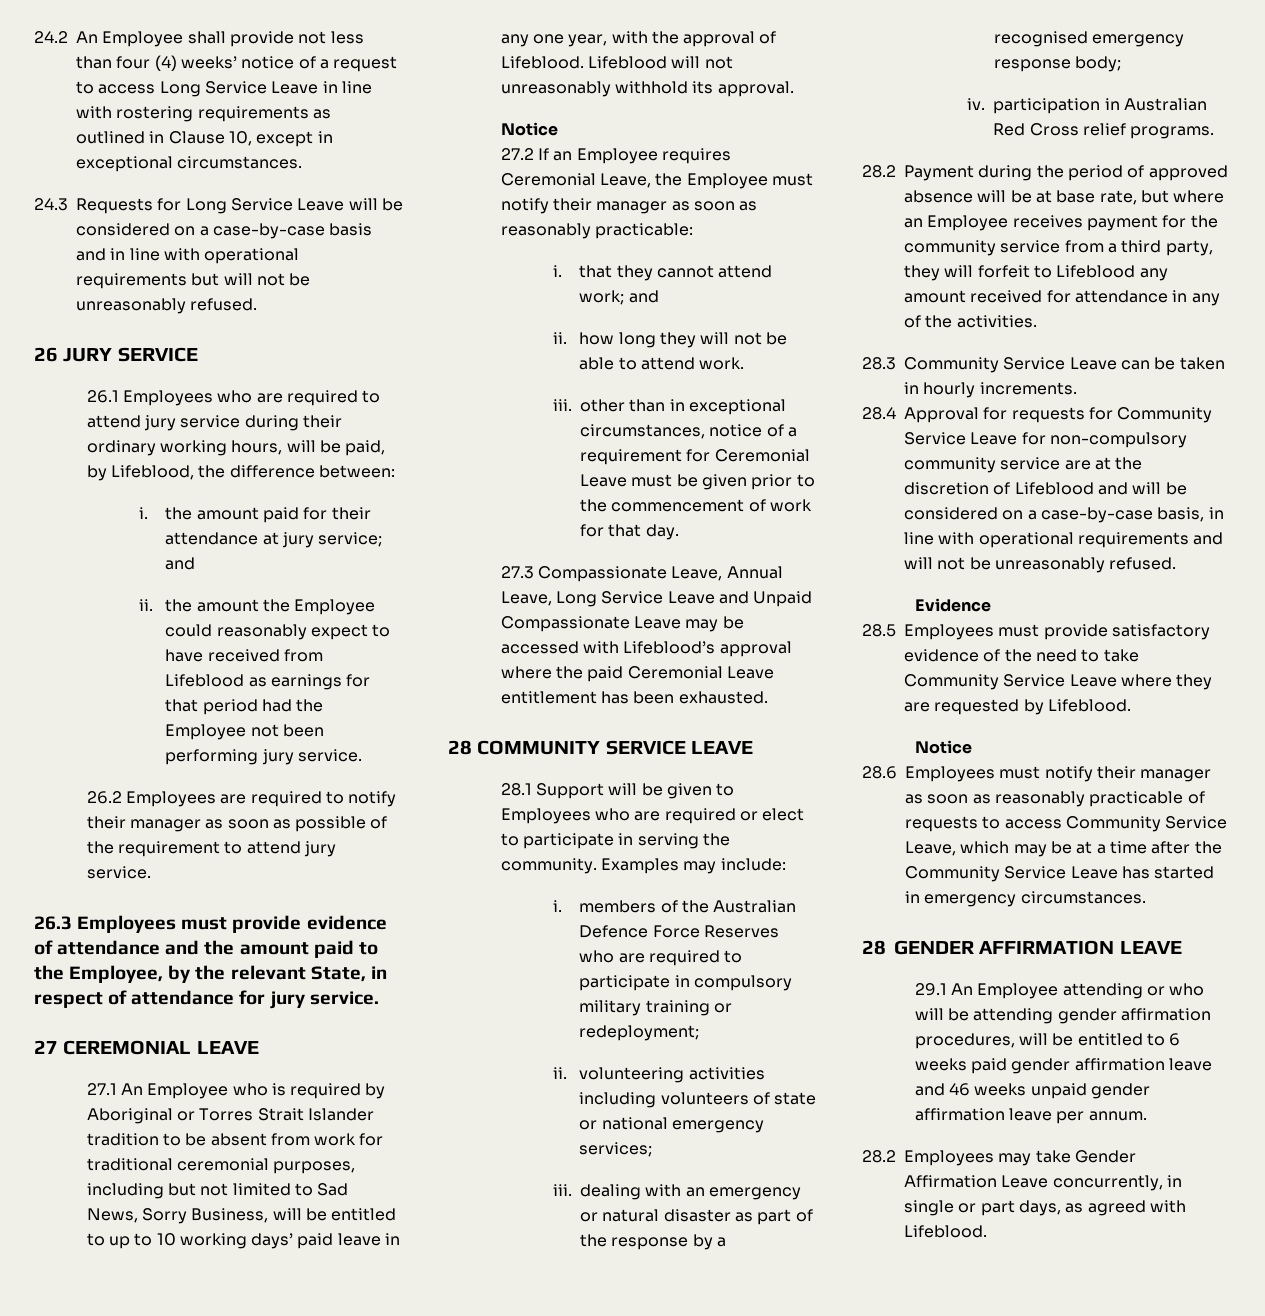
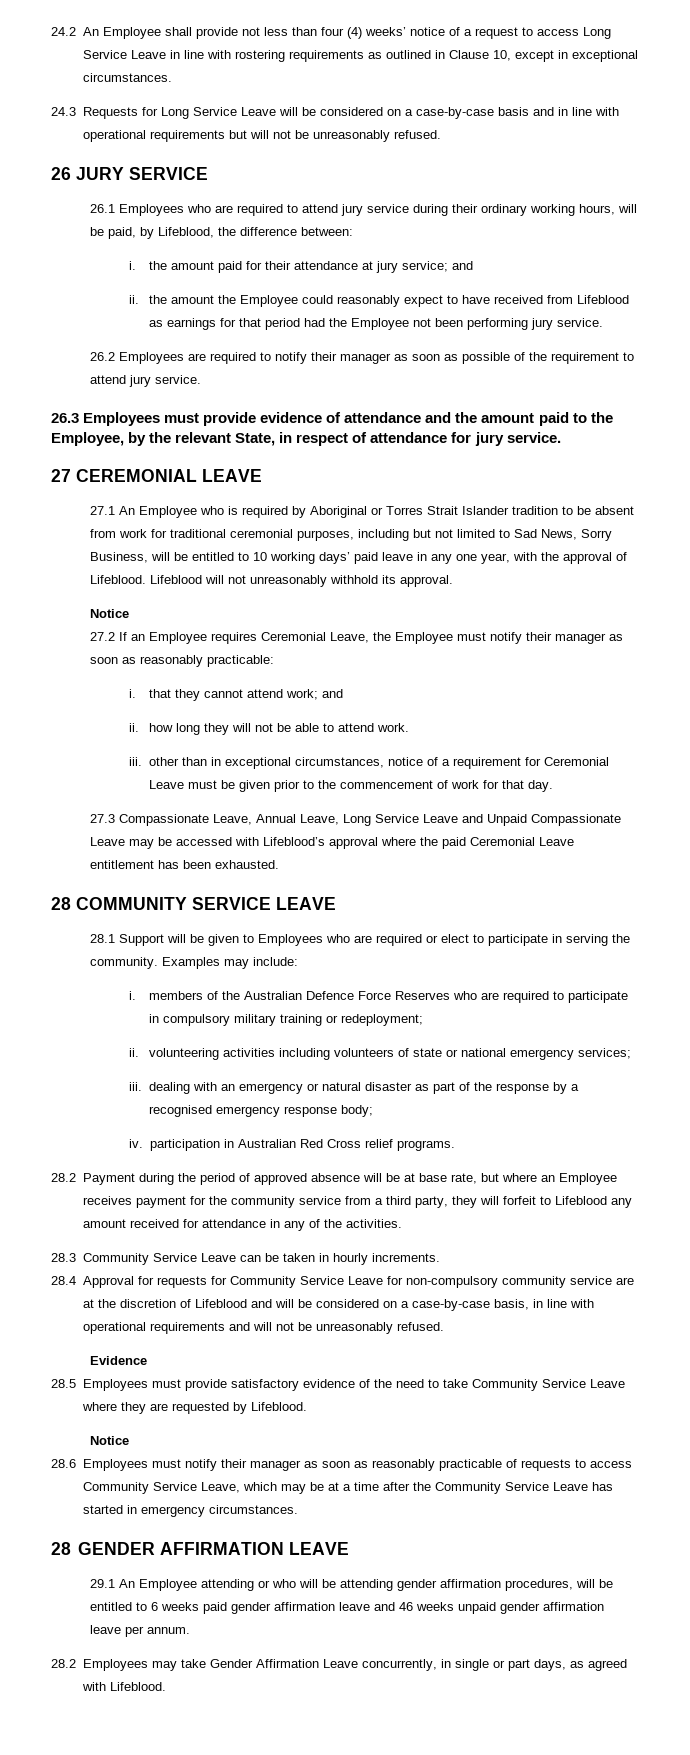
- 27.1 An Employee who is required by Aboriginal or Torres Strait Islander tradition to be absent from work for traditional ceremonial purposes, including but not limited to Sad News, Sorry Business, will be entitled to up to 10 working days’ paid leave in any one year, with the approval of Lifeblood.
+ 27.1 An Employee who is required by Aboriginal or Torres Strait Islander tradition to be absent from work for traditional ceremonial purposes, including but not limited to Sad News, Sorry Business, will be entitled to 10 working days’ paid leave in any one year, with the approval of Lifeblood.

